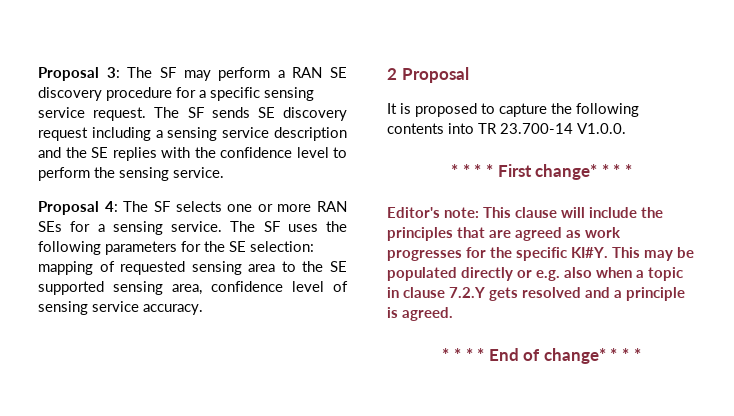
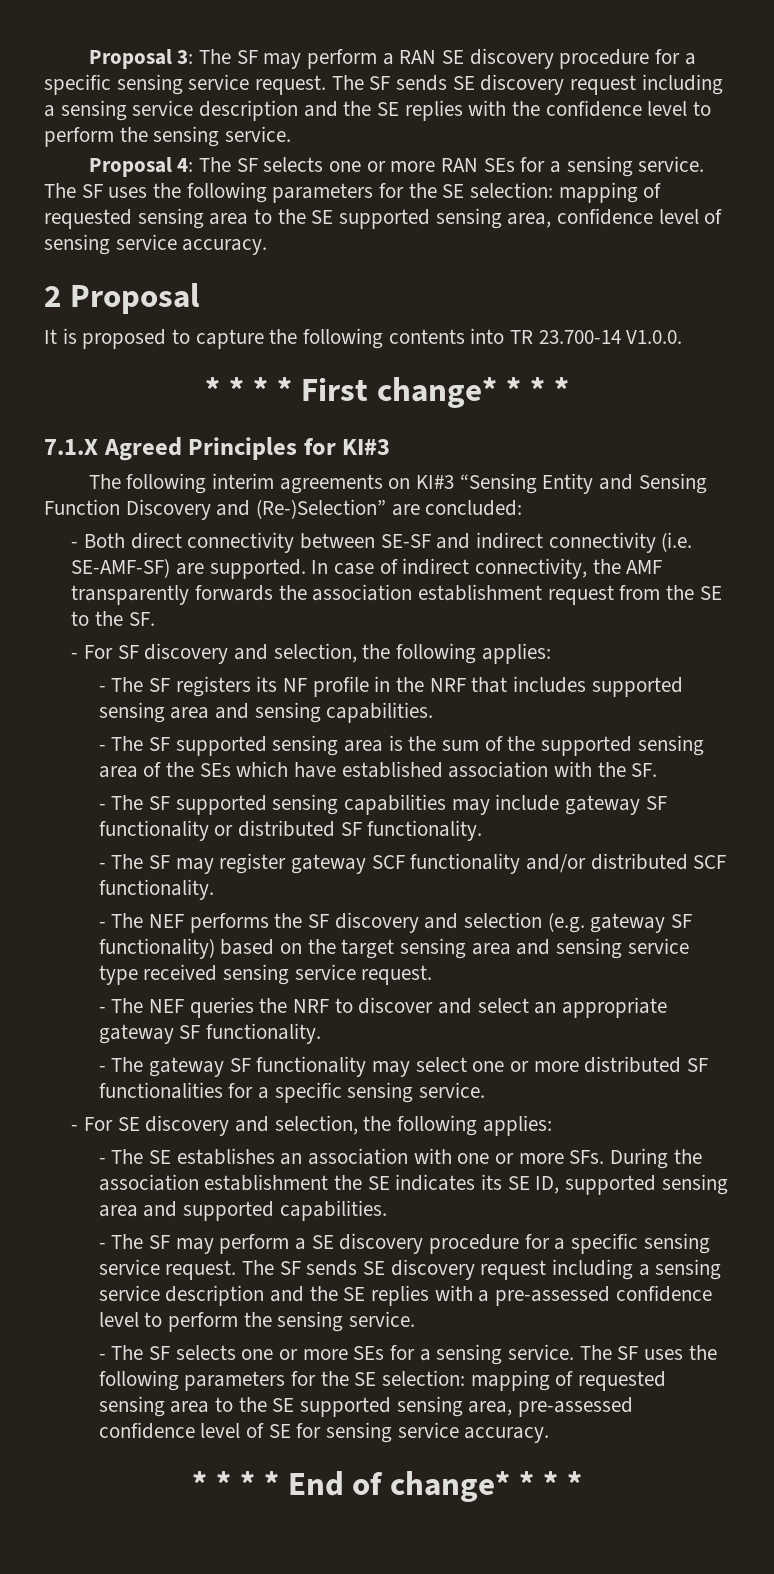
- Editor's note: This clause will include the principles that are agreed as work progresses for the specific KI#Y. This may be populated directly or e.g. also when a topic in clause 7.2.Y gets resolved and a principle is agreed.
+ 7.1.X Agreed Principles for KI#3
+ The following interim agreements on KI#3 “Sensing Entity and Sensing Function Discovery and (Re-)Selection” are concluded:
+ - Both direct connectivity between SE-SF and indirect connectivity (i.e. SE-AMF-SF) are supported. In case of indirect connectivity, the AMF transparently forwards the association establishment request from the SE to the SF.
+ - For SF discovery and selection, the following applies:
+ - The SF registers its NF profile in the NRF that includes supported sensing area and sensing capabilities.
+ - The SF supported sensing area is the sum of the supported sensing area of the SEs which have established association with the SF.
+ - The SF supported sensing capabilities may include gateway SF functionality or distributed SF functionality.
+ - The SF may register gateway SCF functionality and/or distributed SCF functionality.
+ - The NEF performs the SF discovery and selection (e.g. gateway SF functionality) based on the target sensing area and sensing service type received sensing service request.
+ - The NEF queries the NRF to discover and select an appropriate gateway SF functionality.
+ - The gateway SF functionality may select one or more distributed SF functionalities for a specific sensing service.
+ - For SE discovery and selection, the following applies:
+ - The SE establishes an association with one or more SFs. During the association establishment the SE indicates its SE ID, supported sensing area and supported capabilities.
+ - The SF may perform a SE discovery procedure for a specific sensing service request. The SF sends SE discovery request including a sensing service description and the SE replies with a pre-assessed confidence level to perform the sensing service.
+ - The SF selects one or more SEs for a sensing service. The SF uses the following parameters for the SE selection: mapping of requested sensing area to the SE supported sensing area, pre-assessed confidence level of SE for sensing service accuracy.

